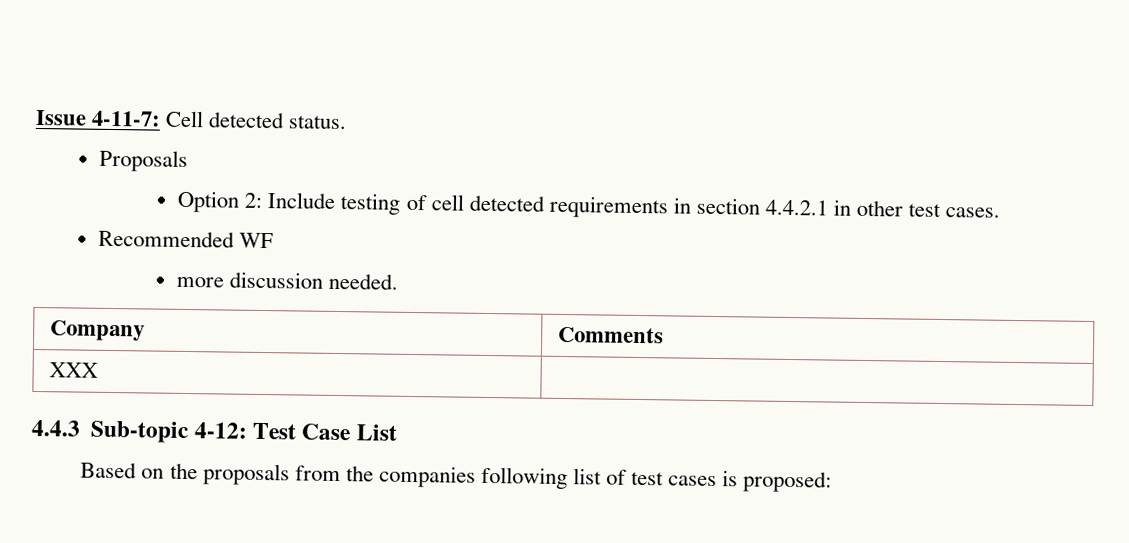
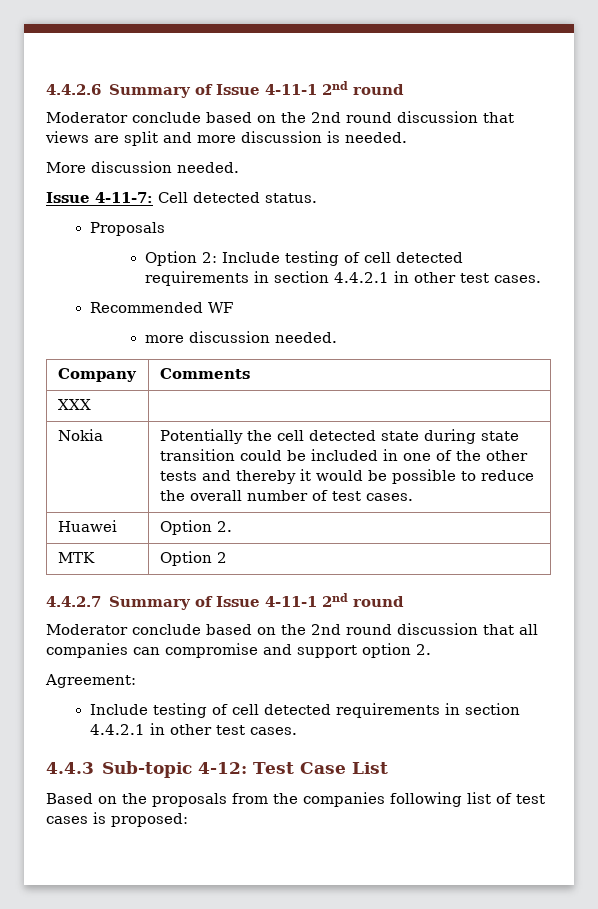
+ 4.4.2.6 Summary of Issue 4-11-1 2nd round
+ Moderator conclude based on the 2nd round discussion that views are split and more discussion is needed.
+ More discussion needed.
+ Nokia | Potentially the cell detected state during state transition could be included in one of the other tests and thereby it would be possible to reduce the overall number of test cases.
+ Huawei | Option 2.
+ MTK | Option 2
+ 4.4.2.7 Summary of Issue 4-11-1 2nd round
+ Moderator conclude based on the 2nd round discussion that all companies can compromise and support option 2.
+ Agreement:
+ Include testing of cell detected requirements in section 4.4.2.1 in other test cases.

